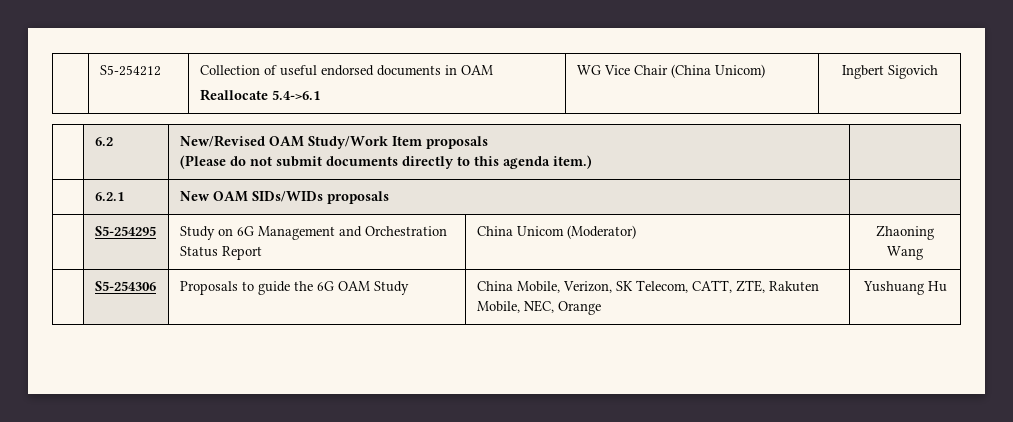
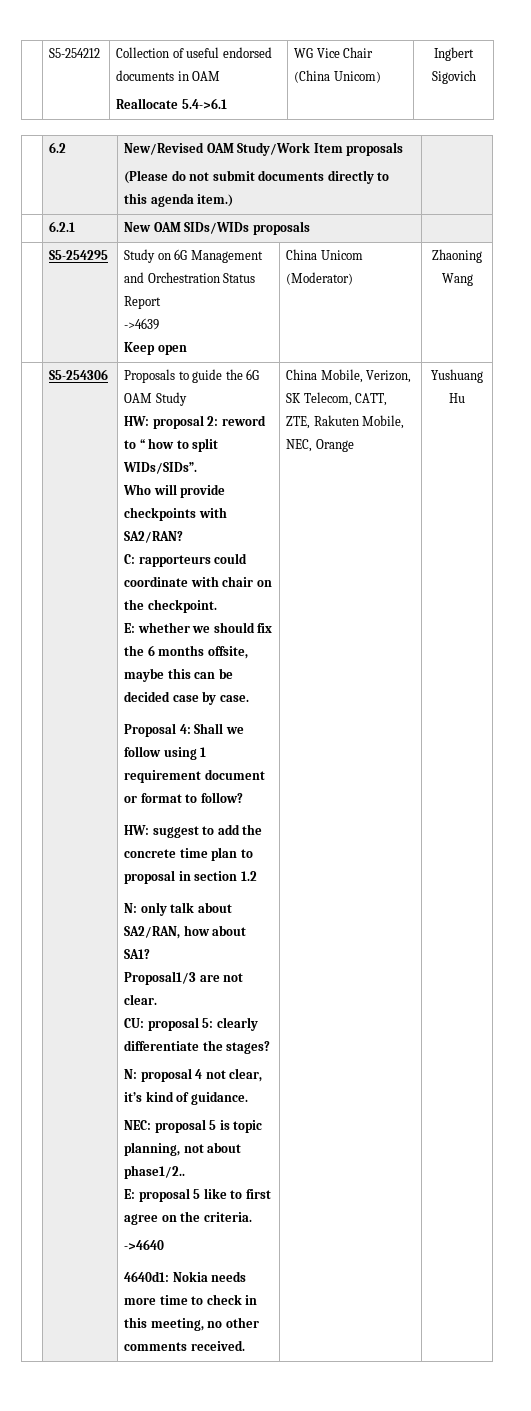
- | S5-254295 | Study on 6G Management and Orchestration Status Report | China Unicom (Moderator) | Zhaoning Wang
+ | S5-254295 | Study on 6G Management and Orchestration Status Report
+ ->4639
+ Keep open | China Unicom (Moderator) | Zhaoning Wang
+ HW: proposal 2: reword to “ how to split WIDs/SIDs”.
+ Who will provide checkpoints with SA2/RAN?
+ C: rapporteurs could coordinate with chair on the checkpoint.
+ E: whether we should fix the 6 months offsite, maybe this can be decided case by case.
+ Proposal 4: Shall we follow using 1 requirement document or format to follow?
+ HW: suggest to add the concrete time plan to proposal in section 1.2
+ N: only talk about SA2/RAN, how about SA1?
+ Proposal1/3 are not clear.
+ CU: proposal 5: clearly differentiate the stages?
+ N: proposal 4 not clear, it’s kind of guidance.
+ NEC: proposal 5 is topic planning, not about phase1/2..
+ E: proposal 5 like to first agree on the criteria.
+ ->4640
+ 4640d1: Nokia needs more time to check in this meeting, no other comments received.

